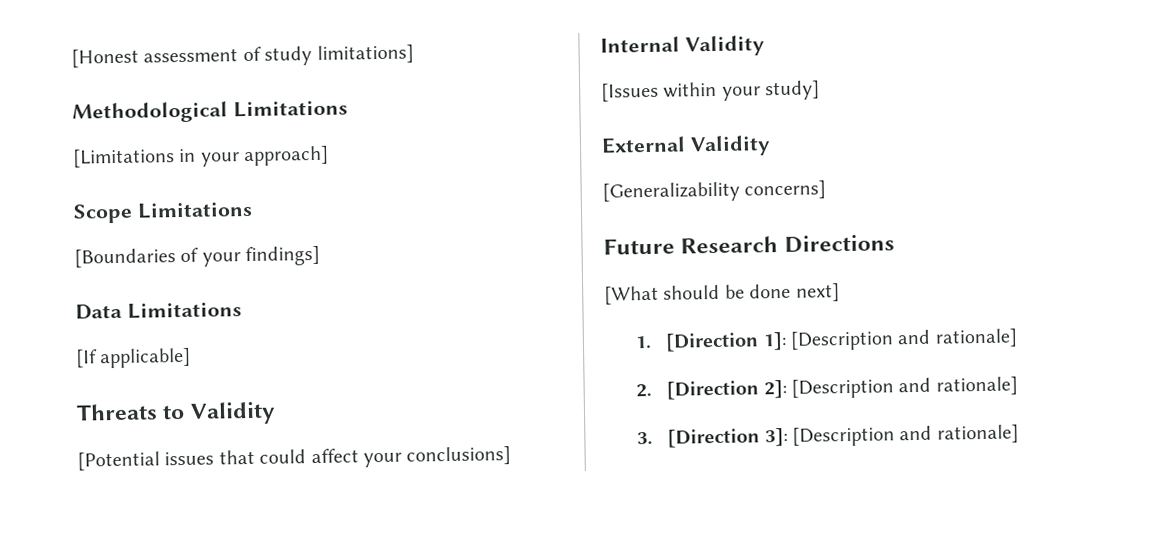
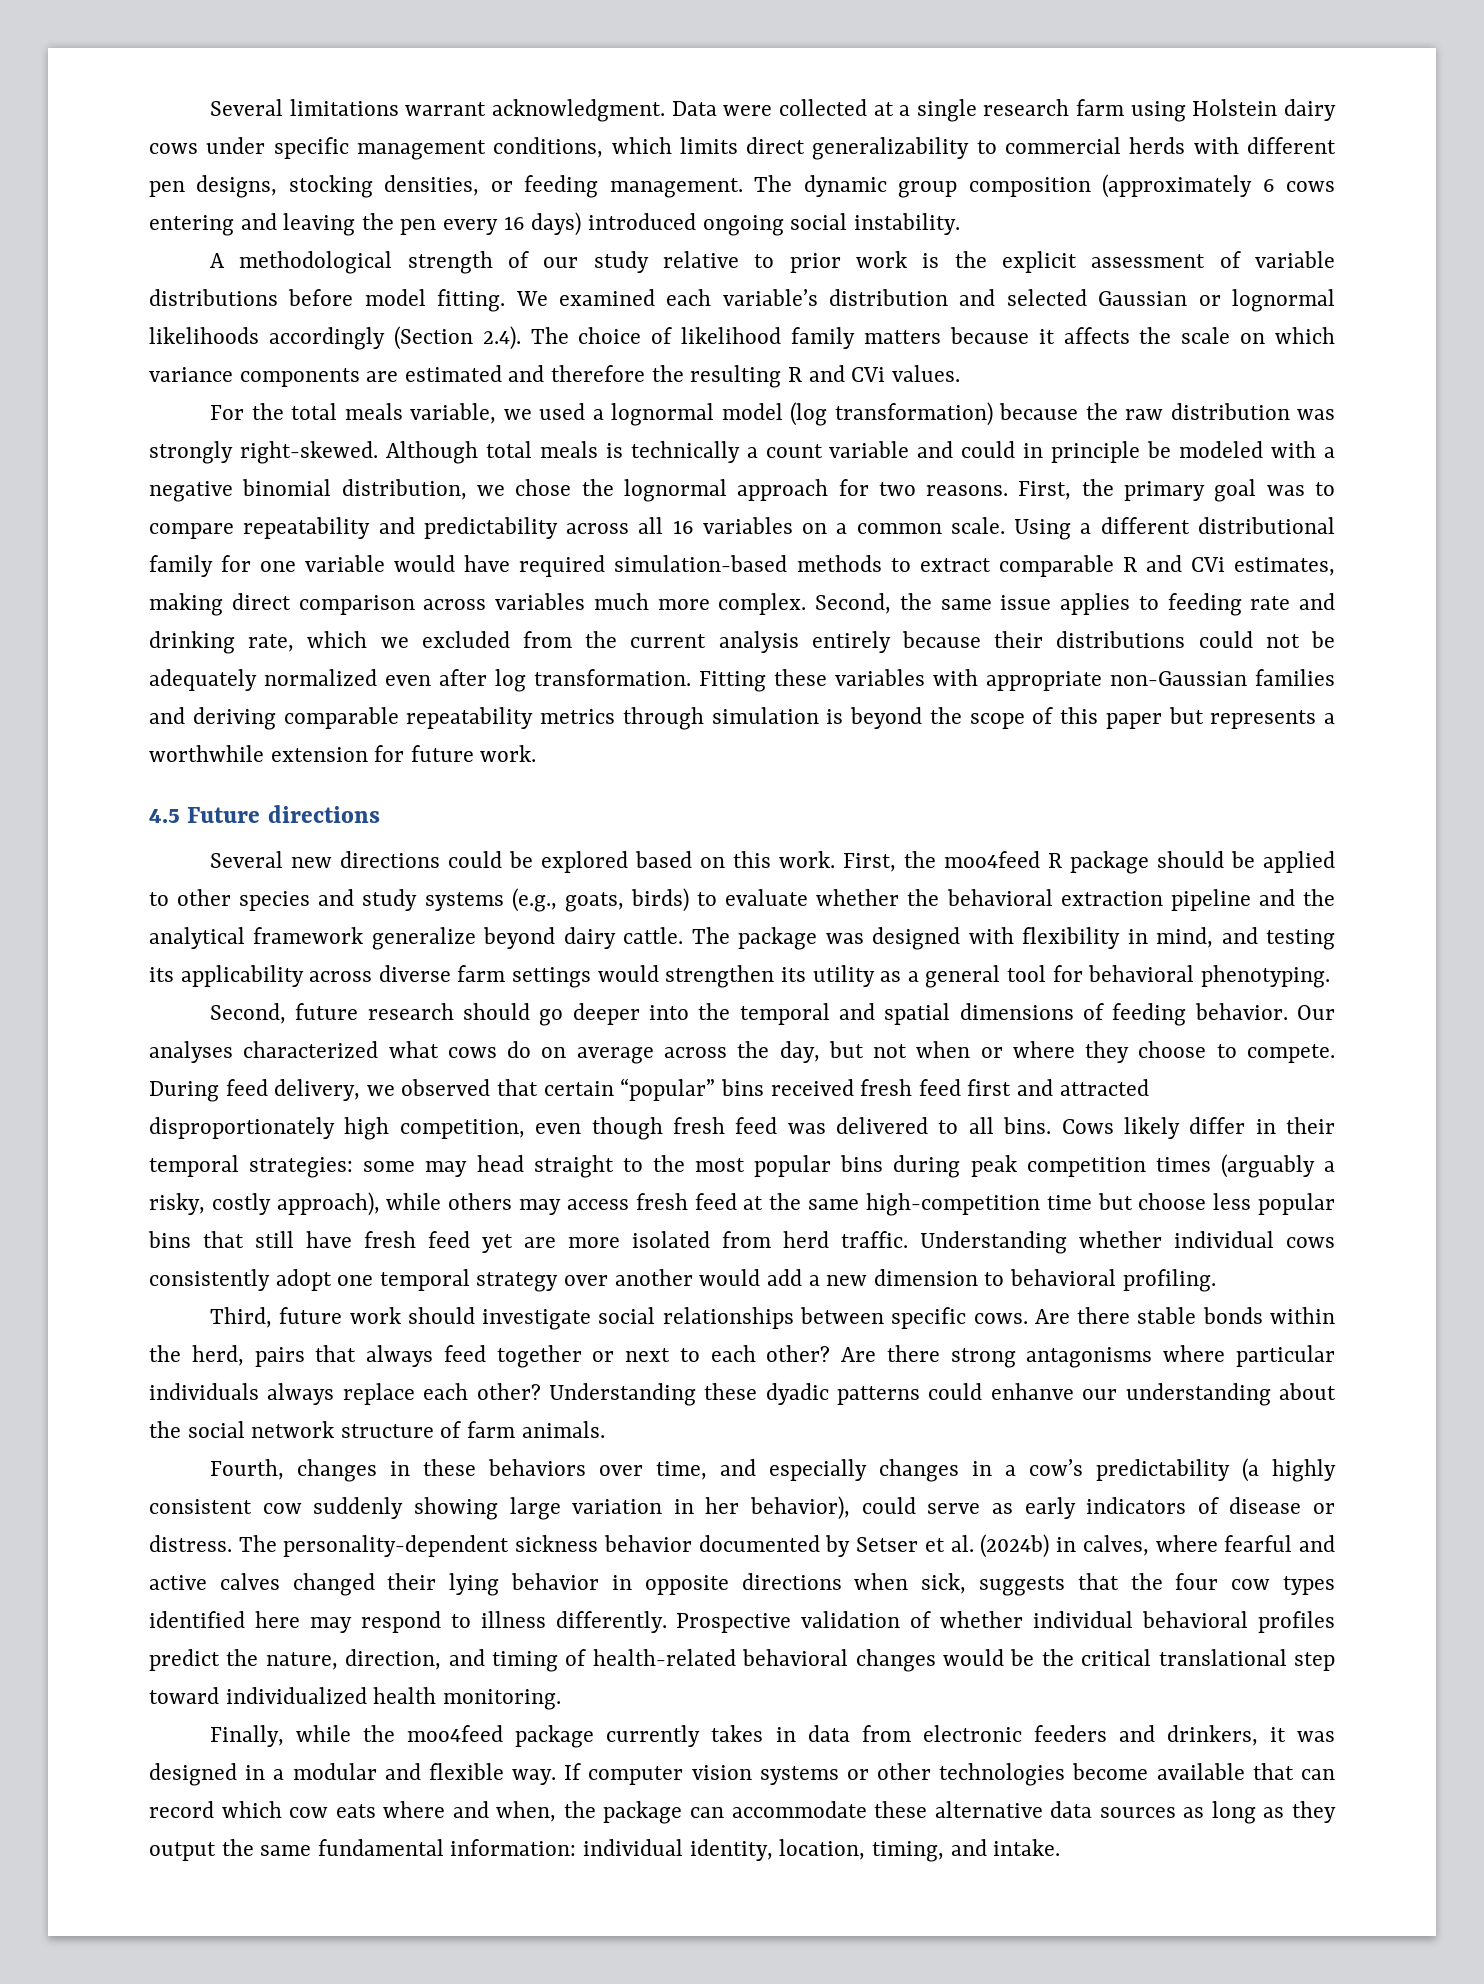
- [Honest assessment of study limitations]
- Methodological Limitations
- [Limitations in your approach]
- Scope Limitations
- [Boundaries of your findings]
- Data Limitations
- [If applicable]
- Threats to Validity
- [Potential issues that could affect your conclusions]
- Internal Validity
- [Issues within your study]
- External Validity
- [Generalizability concerns]
- Future Research Directions
- [What should be done next]
- 1. [Direction 1]: [Description and rationale]
- 2. [Direction 2]: [Description and rationale]
- 3. [Direction 3]: [Description and rationale]
+ Several limitations warrant acknowledgment. Data were collected at a single research farm using Holstein dairy cows under specific management conditions, which limits direct generalizability to commercial herds with different pen designs, stocking densities, or feeding management. The dynamic group composition (approximately 6 cows entering and leaving the pen every 16 days) introduced ongoing social instability.
+ A methodological strength of our study relative to prior work is the explicit assessment of variable distributions before model fitting. We examined each variable’s distribution and selected Gaussian or lognormal likelihoods accordingly (Section 2.4). The choice of likelihood family matters because it affects the scale on which variance components are estimated and therefore the resulting R and CVi values.
+ For the total meals variable, we used a lognormal model (log transformation) because the raw distribution was strongly right-skewed. Although total meals is technically a count variable and could in principle be modeled with a negative binomial distribution, we chose the lognormal approach for two reasons. First, the primary goal was to compare repeatability and predictability across all 16 variables on a common scale. Using a different distributional family for one variable would have required simulation-based methods to extract comparable R and CVi estimates, making direct comparison across variables much more complex. Second, the same issue applies to feeding rate and drinking rate, which we excluded from the current analysis entirely because their distributions could not be adequately normalized even after log transformation. Fitting these variables with appropriate non-Gaussian families and deriving comparable repeatability metrics through simulation is beyond the scope of this paper but represents a worthwhile extension for future work.
+ 4.5 Future directions
+ Several new directions could be explored based on this work. First, the moo4feed R package should be applied to other species and study systems (e.g., goats, birds) to evaluate whether the behavioral extraction pipeline and the analytical framework generalize beyond dairy cattle. The package was designed with flexibility in mind, and testing its applicability across diverse farm settings would strengthen its utility as a general tool for behavioral phenotyping.
+ Second, future research should go deeper into the temporal and spatial dimensions of feeding behavior. Our analyses characterized what cows do on average across the day, but not when or where they choose to compete. During feed delivery, we observed that certain “popular” bins received fresh feed first and attracted disproportionately high competition, even though fresh feed was delivered to all bins. Cows likely differ in their temporal strategies: some may head straight to the most popular bins during peak competition times (arguably a risky, costly approach), while others may access fresh feed at the same high-competition time but choose less popular bins that still have fresh feed yet are more isolated from herd traffic. Understanding whether individual cows consistently adopt one temporal strategy over another would add a new dimension to behavioral profiling.
+ Third, future work should investigate social relationships between specific cows. Are there stable bonds within the herd, pairs that always feed together or next to each other? Are there strong antagonisms where particular individuals always replace each other? Understanding these dyadic patterns could enhanve our understanding about the social network structure of farm animals.
+ Fourth, changes in these behaviors over time, and especially changes in a cow’s predictability (a highly consistent cow suddenly showing large variation in her behavior), could serve as early indicators of disease or distress. The personality-dependent sickness behavior documented by Setser et al. (2024b) in calves, where fearful and active calves changed their lying behavior in opposite directions when sick, suggests that the four cow types identified here may respond to illness differently. Prospective validation of whether individual behavioral profiles predict the nature, direction, and timing of health-related behavioral changes would be the critical translational step toward individualized health monitoring.
+ Finally, while the moo4feed package currently takes in data from electronic feeders and drinkers, it was designed in a modular and flexible way. If computer vision systems or other technologies become available that can record which cow eats where and when, the package can accommodate these alternative data sources as long as they output the same fundamental information: individual identity, location, timing, and intake.

